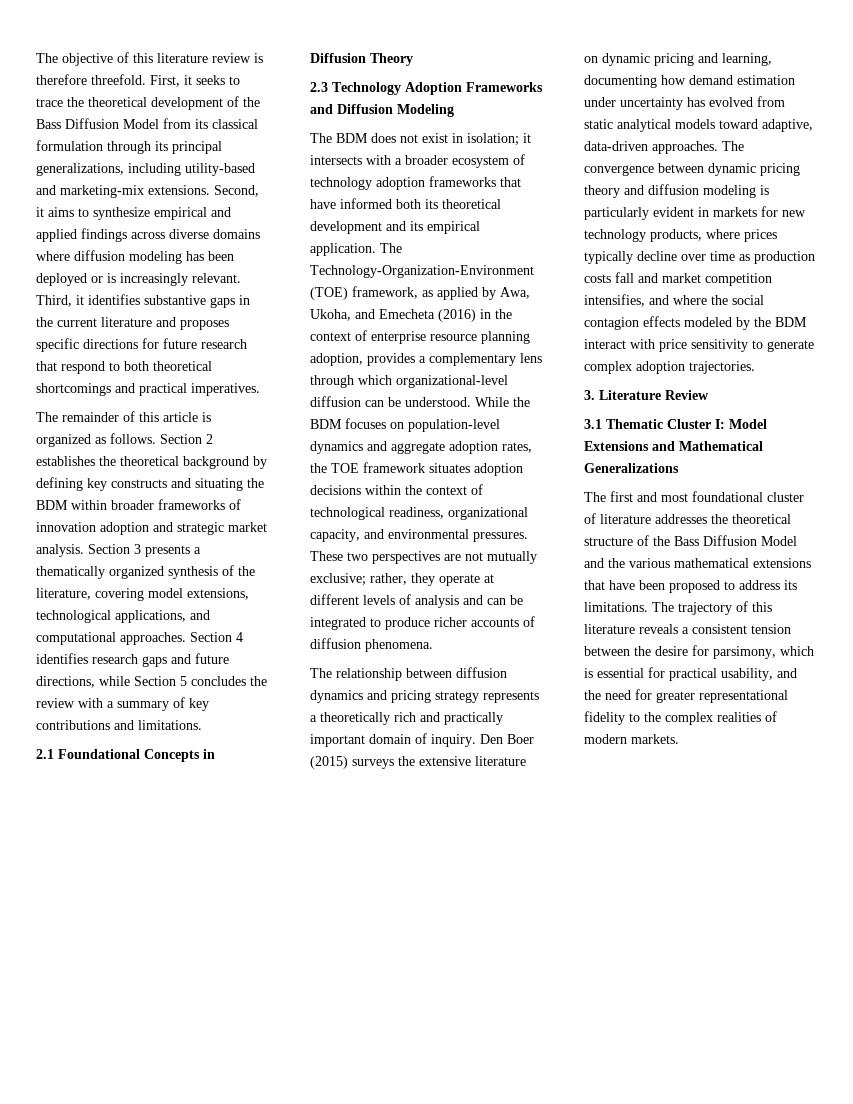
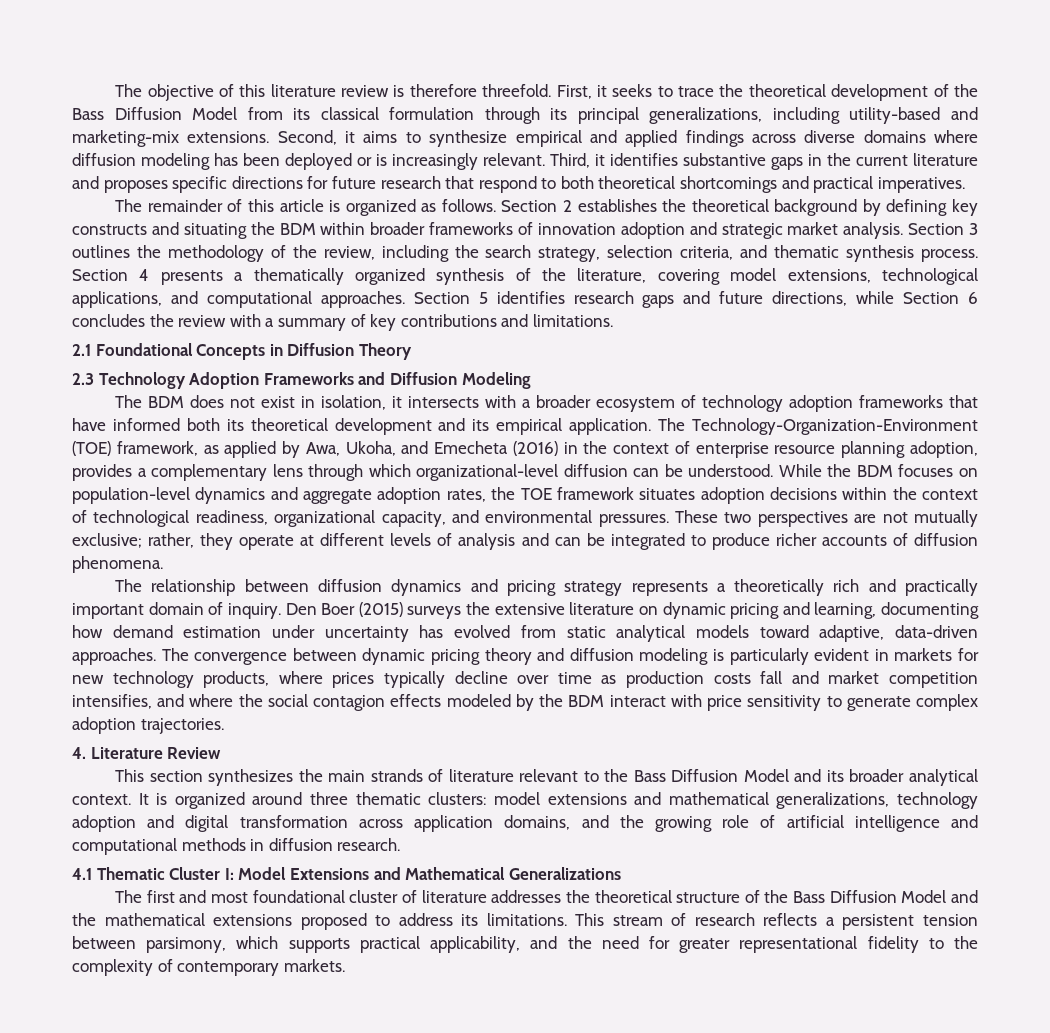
- Section 3 presents a thematically organized synthesis of the literature, covering model extensions, technological applications, and computational approaches.
+ Section 3 outlines the methodology of the review, including the search strategy, selection criteria, and thematic synthesis process. Section 4 presents a thematically organized synthesis of the literature, covering model extensions, technological applications, and computational approaches.
- Section 4 identifies research gaps and future directions, while Section 5 concludes the review with a summary of key contributions and limitations.
+ Section 5 identifies research gaps and future directions, while Section 6 concludes the review with a summary of key contributions and limitations.
- The BDM does not exist in isolation; it intersects with a broader ecosystem of technology adoption frameworks that have informed both its theoretical development and its empirical application.
+ The BDM does not exist in isolation, it intersects with a broader ecosystem of technology adoption frameworks that have informed both its theoretical development and its empirical application.
- 3. Literature Review
+ 4. Literature Review
- 3.1 Thematic Cluster I: Model Extensions and Mathematical Generalizations
+ This section synthesizes the main strands of literature relevant to the Bass Diffusion Model and its broader analytical context. It is organized around three thematic clusters: model extensions and mathematical generalizations, technology adoption and digital transformation across application domains, and the growing role of artificial intelligence and computational methods in diffusion research.
+ 4.1 Thematic Cluster I: Model Extensions and Mathematical Generalizations
- The first and most foundational cluster of literature addresses the theoretical structure of the Bass Diffusion Model and the various mathematical extensions that have been proposed to address its limitations.
+ The first and most foundational cluster of literature addresses the theoretical structure of the Bass Diffusion Model and the mathematical extensions proposed to address its limitations.
- The trajectory of this literature reveals a consistent tension between the desire for parsimony, which is essential for practical usability, and the need for greater representational fidelity to the complex realities of modern markets.
+ This stream of research reflects a persistent tension between parsimony, which supports practical applicability, and the need for greater representational fidelity to the complexity of contemporary markets.

